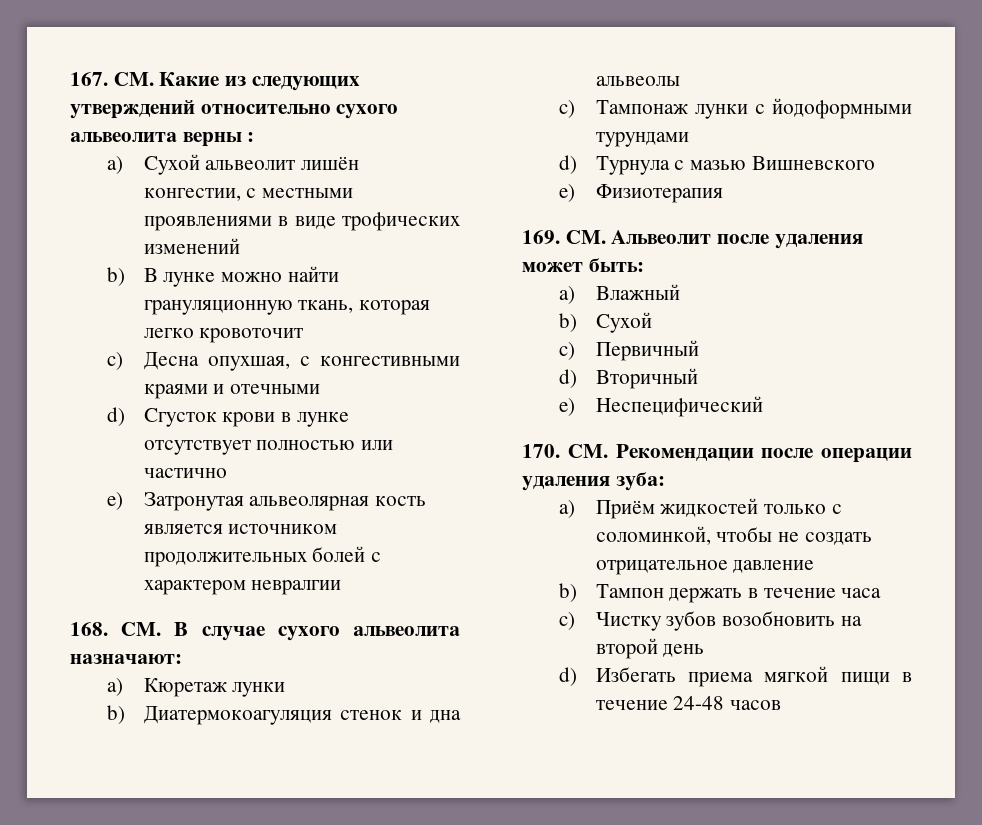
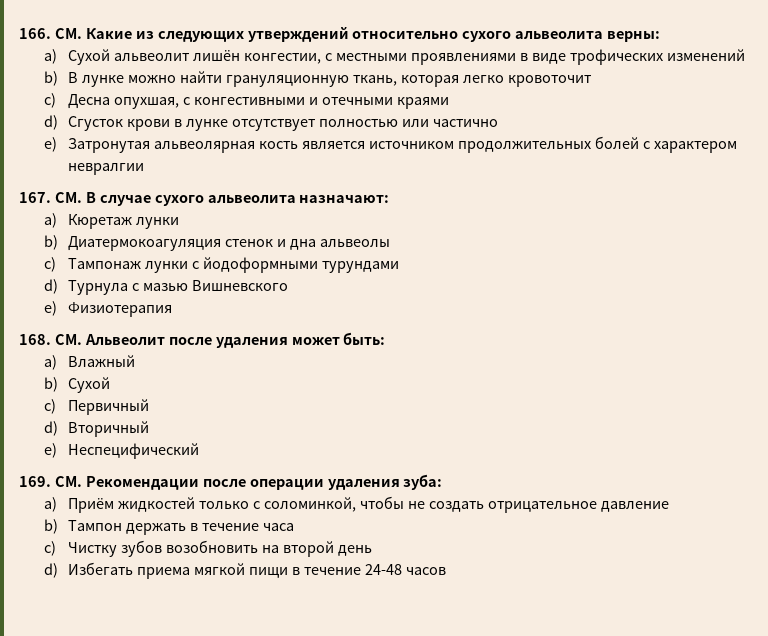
- 167. СМ. Какие из следующих утверждений относительно сухого альвеолита верны :
+ 166. СМ. Какие из следующих утверждений относительно сухого альвеолита верны:
- c) Десна опухшая, с конгестивными краями и отечными
+ c) Десна опухшая, с конгестивными и отечными краями
- 168. СМ. В случае сухого альвеолита назначают:
+ 167. СМ. В случае сухого альвеолита назначают:
- 169. СМ. Альвеолит после удаления может быть:
+ 168. СМ. Альвеолит после удаления может быть:
- 170. СМ. Рекомендации после операции удаления зуба:
+ 169. СМ. Рекомендации после операции удаления зуба:

